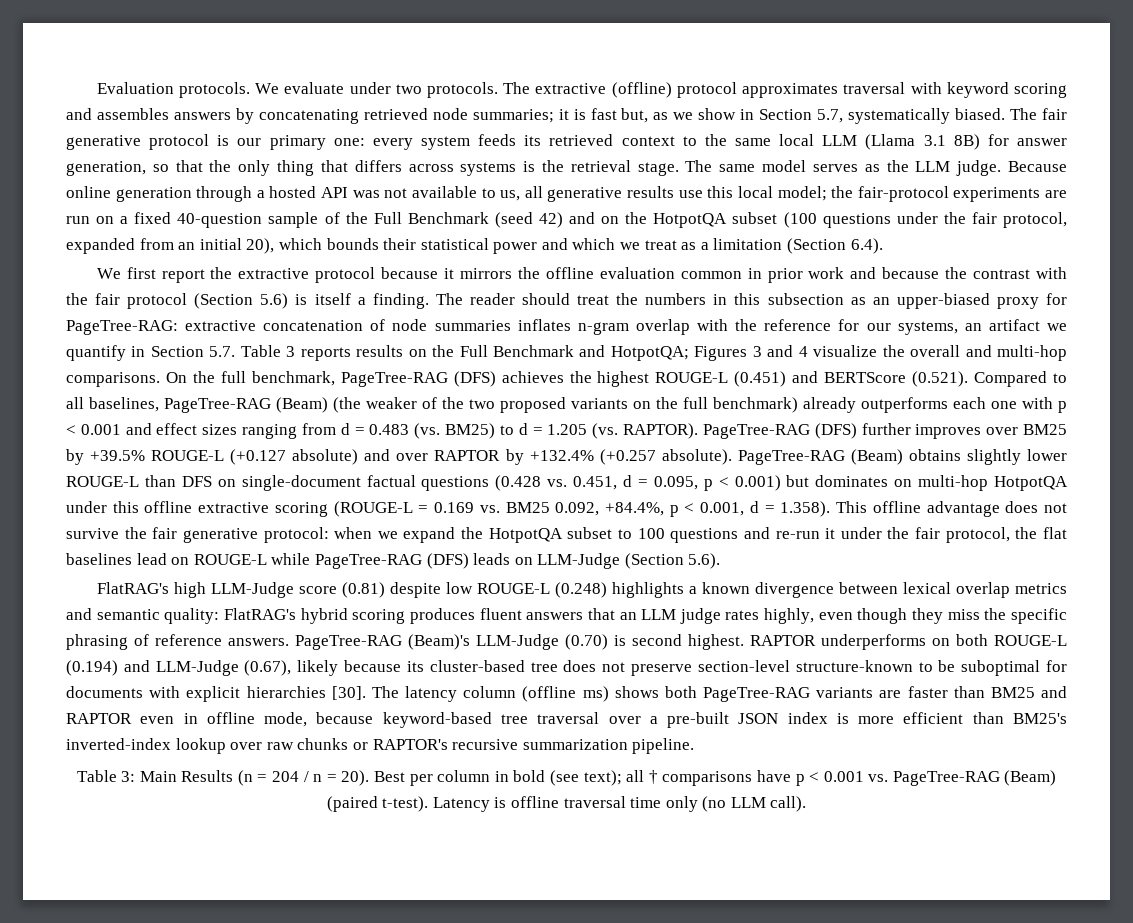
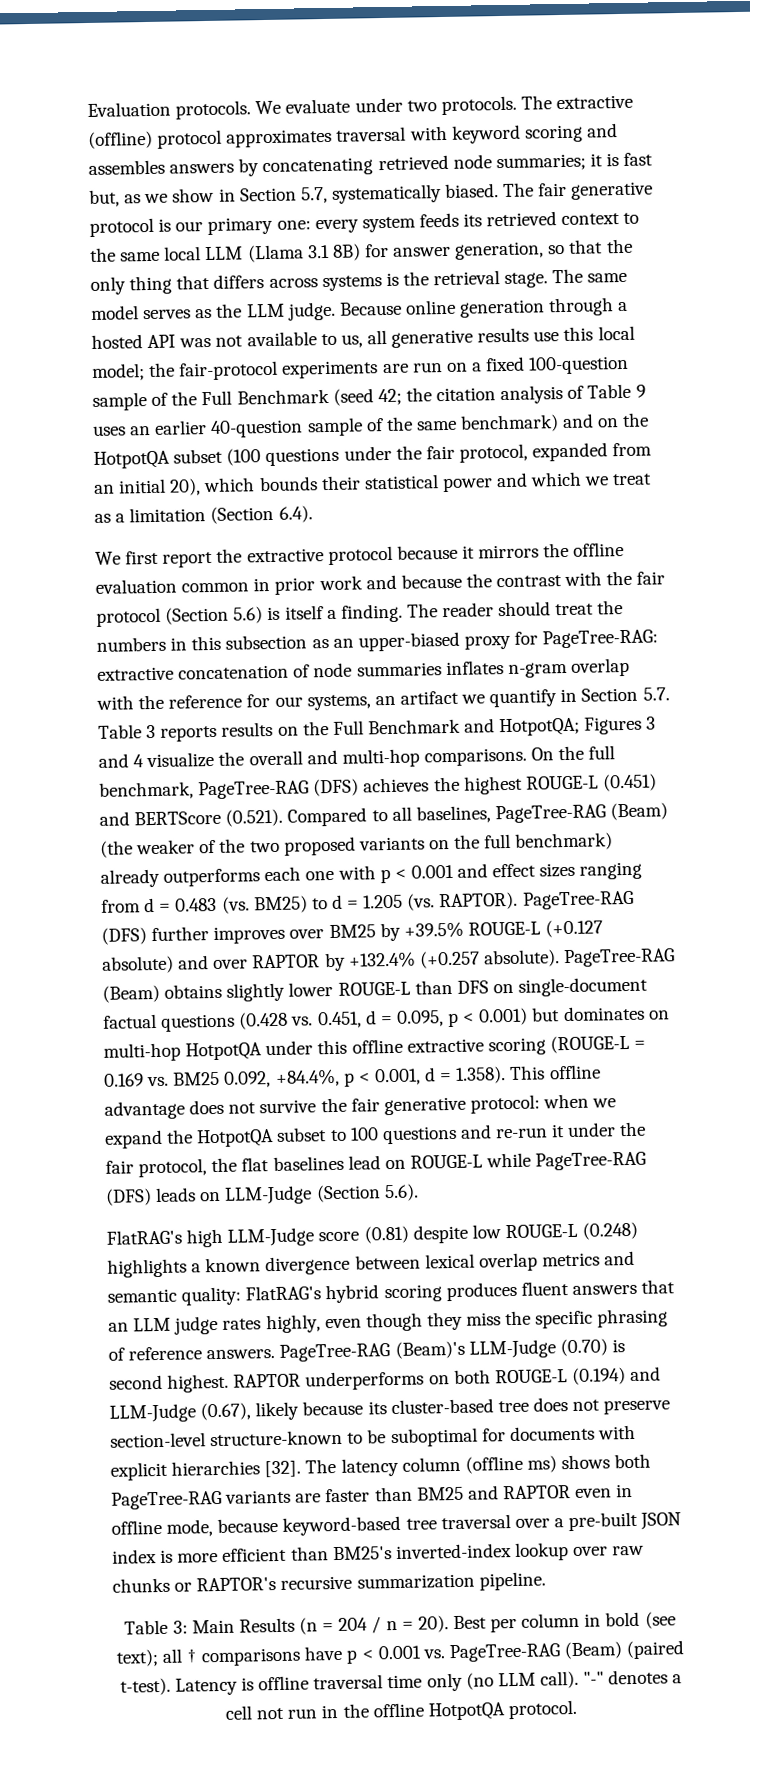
- the fair-protocol experiments are run on a fixed 40-question sample of the Full Benchmark (seed 42) and on the HotpotQA subset (100 questions under the fair protocol, expanded from an initial 20), which bounds their statistical power and which we treat as a limitation (Section 6.4).
+ the fair-protocol experiments are run on a fixed 100-question sample of the Full Benchmark (seed 42; the citation analysis of Table 9 uses an earlier 40-question sample of the same benchmark) and on the HotpotQA subset (100 questions under the fair protocol, expanded from an initial 20), which bounds their statistical power and which we treat as a limitation (Section 6.4).
- RAPTOR underperforms on both ROUGE-L (0.194) and LLM-Judge (0.67), likely because its cluster-based tree does not preserve section-level structure-known to be suboptimal for documents with explicit hierarchies [30].
+ RAPTOR underperforms on both ROUGE-L (0.194) and LLM-Judge (0.67), likely because its cluster-based tree does not preserve section-level structure-known to be suboptimal for documents with explicit hierarchies [32].
+ "-" denotes a cell not run in the offline HotpotQA protocol.

